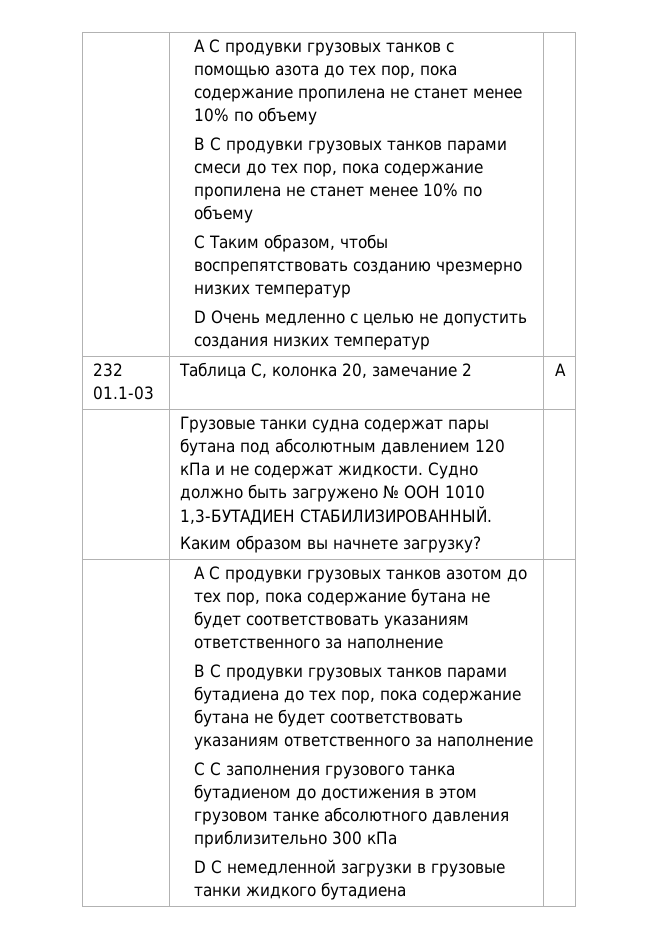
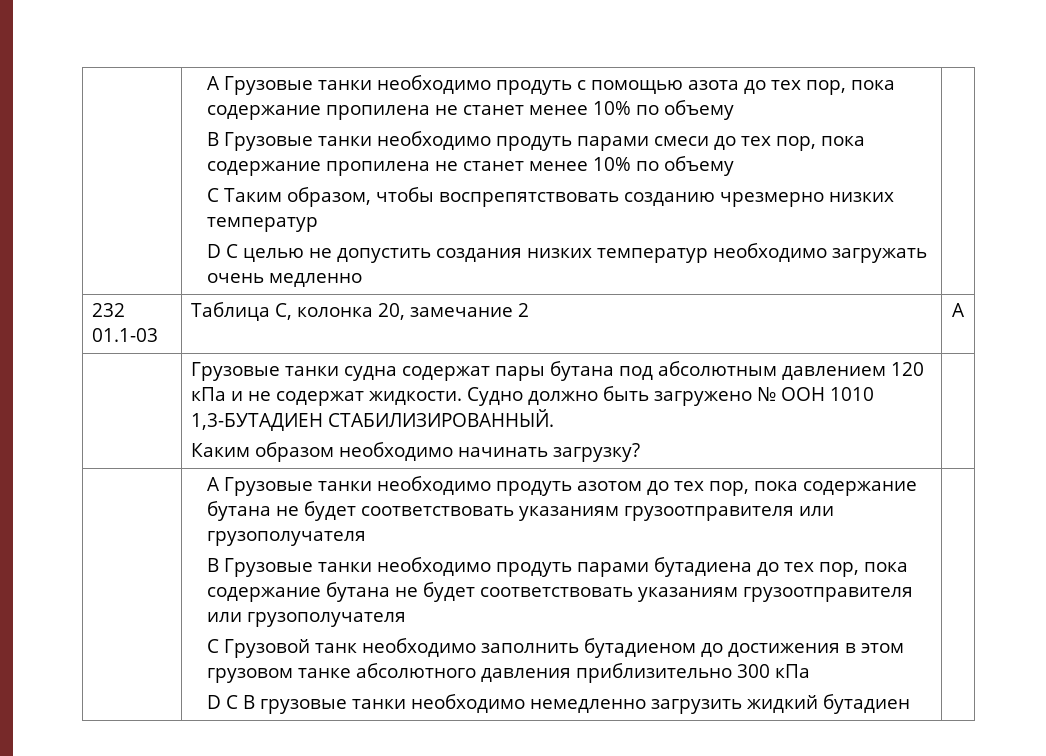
- A С продувки грузовых танков с помощью азота до тех пор, пока содержание пропилена не станет менее 10% по объему
+ A Грузовые танки необходимо продуть с помощью азота до тех пор, пока содержание пропилена не станет менее 10% по объему
- B С продувки грузовых танков парами смеси до тех пор, пока содержание пропилена не станет менее 10% по объему
+ B Грузовые танки необходимо продуть парами смеси до тех пор, пока содержание пропилена не станет менее 10% по объему
- D Очень медленно с целью не допустить создания низких температур
+ D С целью не допустить создания низких температур необходимо загружать очень медленно
  | Грузовые танки судна содержат пары бутана под абсолютным давлением 120 кПа и не содержат жидкости. Судно должно быть загружено № ООН 1010 1,3-БУТАДИЕН СТАБИЛИЗИРОВАННЫЙ.
- Каким образом вы начнете загрузку? |
+ Каким образом необходимо начинать загрузку? |
- A С продувки грузовых танков азотом до тех пор, пока содержание бутана не будет соответствовать указаниям ответственного за наполнение
- B С продувки грузовых танков парами бутадиена до тех пор, пока содержание бутана не будет соответствовать указаниям ответственного за наполнение
- C С заполнения грузового танка бутадиеном до достижения в этом грузовом танке абсолютного давления приблизительно 300 кПа
+ A Грузовые танки необходимо продуть азотом до тех пор, пока содержание бутана не будет соответствовать указаниям грузоотправителя или грузополучателя
+ B Грузовые танки необходимо продуть парами бутадиена до тех пор, пока содержание бутана не будет соответствовать указаниям грузоотправителя или грузополучателя
+ C Грузовой танк необходимо заполнить бутадиеном до достижения в этом грузовом танке абсолютного давления приблизительно 300 кПа
- D С немедленной загрузки в грузовые танки жидкого бутадиена
+ D С В грузовые танки необходимо немедленно загрузить жидкий бутадиен

